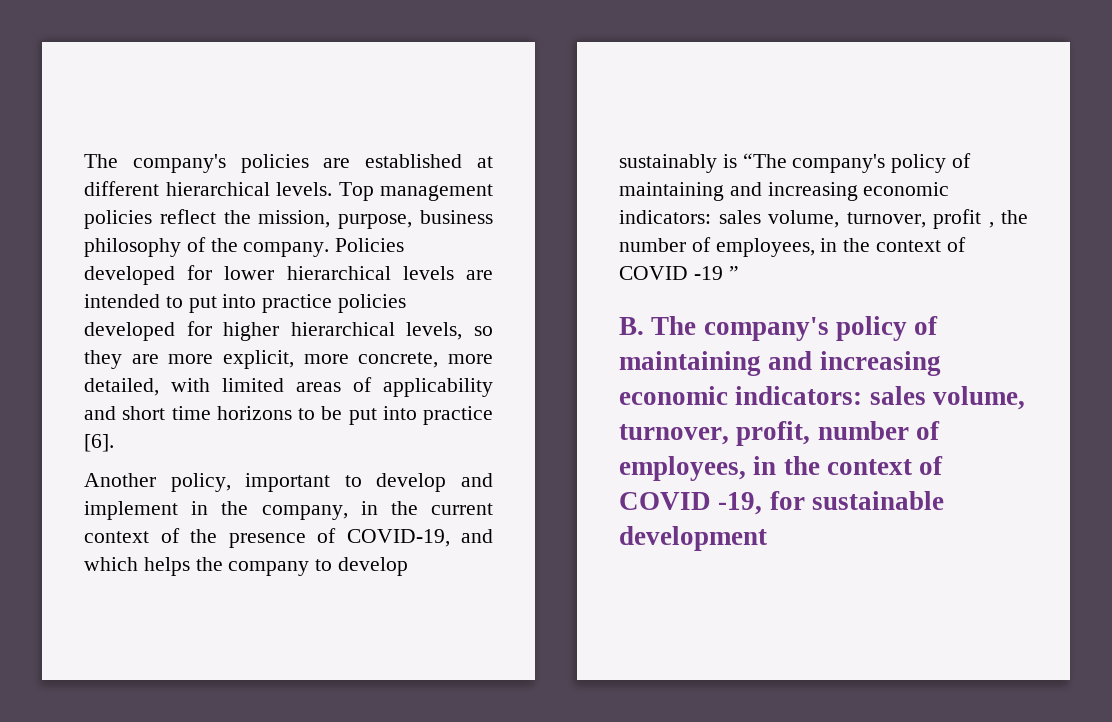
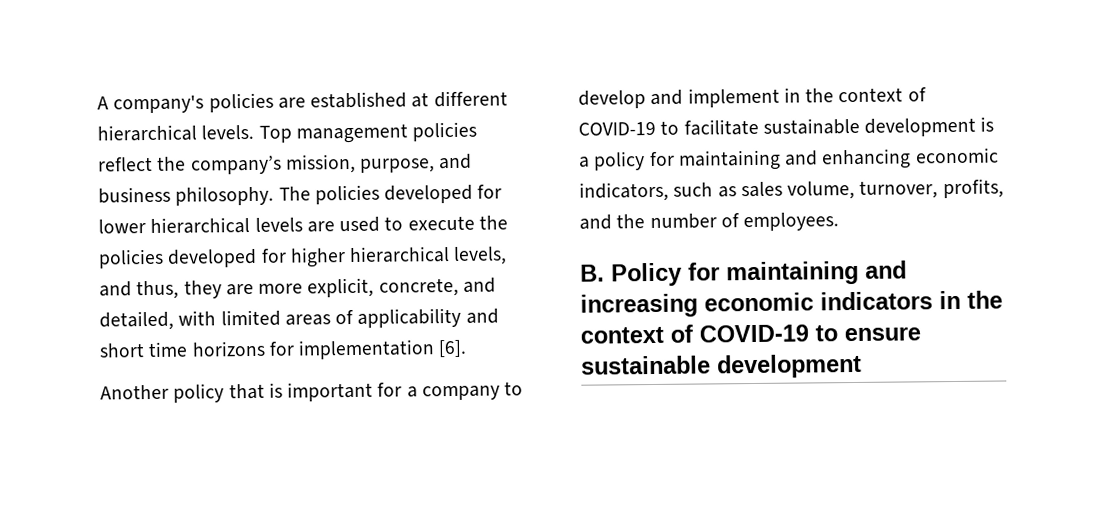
- The company's policies are established at different hierarchical levels.
+ A company's policies are established at different hierarchical levels.
- Top management policies reflect the mission, purpose, business philosophy of the company. Policies developed for lower hierarchical levels are intended to put into practice policies developed for higher hierarchical levels, so they are more explicit, more concrete, more detailed, with limited areas of applicability and short time horizons to be put into practice [6].
- Another policy, important to develop and implement in the company, in the current context of the presence of COVID-19, and which helps the company to develop sustainably is “The company's policy of maintaining and increasing economic indicators: sales volume, turnover, profit , the number of employees, in the context of COVID -19 ”
- B. The company's policy of maintaining and increasing economic indicators: sales volume, turnover, profit, number of employees, in the context of COVID -19, for sustainable development
+ Top management policies reflect the company’s mission, purpose, and business philosophy. The policies developed for lower hierarchical levels are used to execute the policies developed for higher hierarchical levels, and thus, they are more explicit, concrete, and detailed, with limited areas of applicability and short time horizons for implementation [6].
+ Another policy that is important for a company to develop and implement in the context of COVID-19 to facilitate sustainable development is a policy for maintaining and enhancing economic indicators, such as sales volume, turnover, profits, and the number of employees.
+ B. Policy for maintaining and increasing economic indicators in the context of COVID-19 to ensure sustainable development

